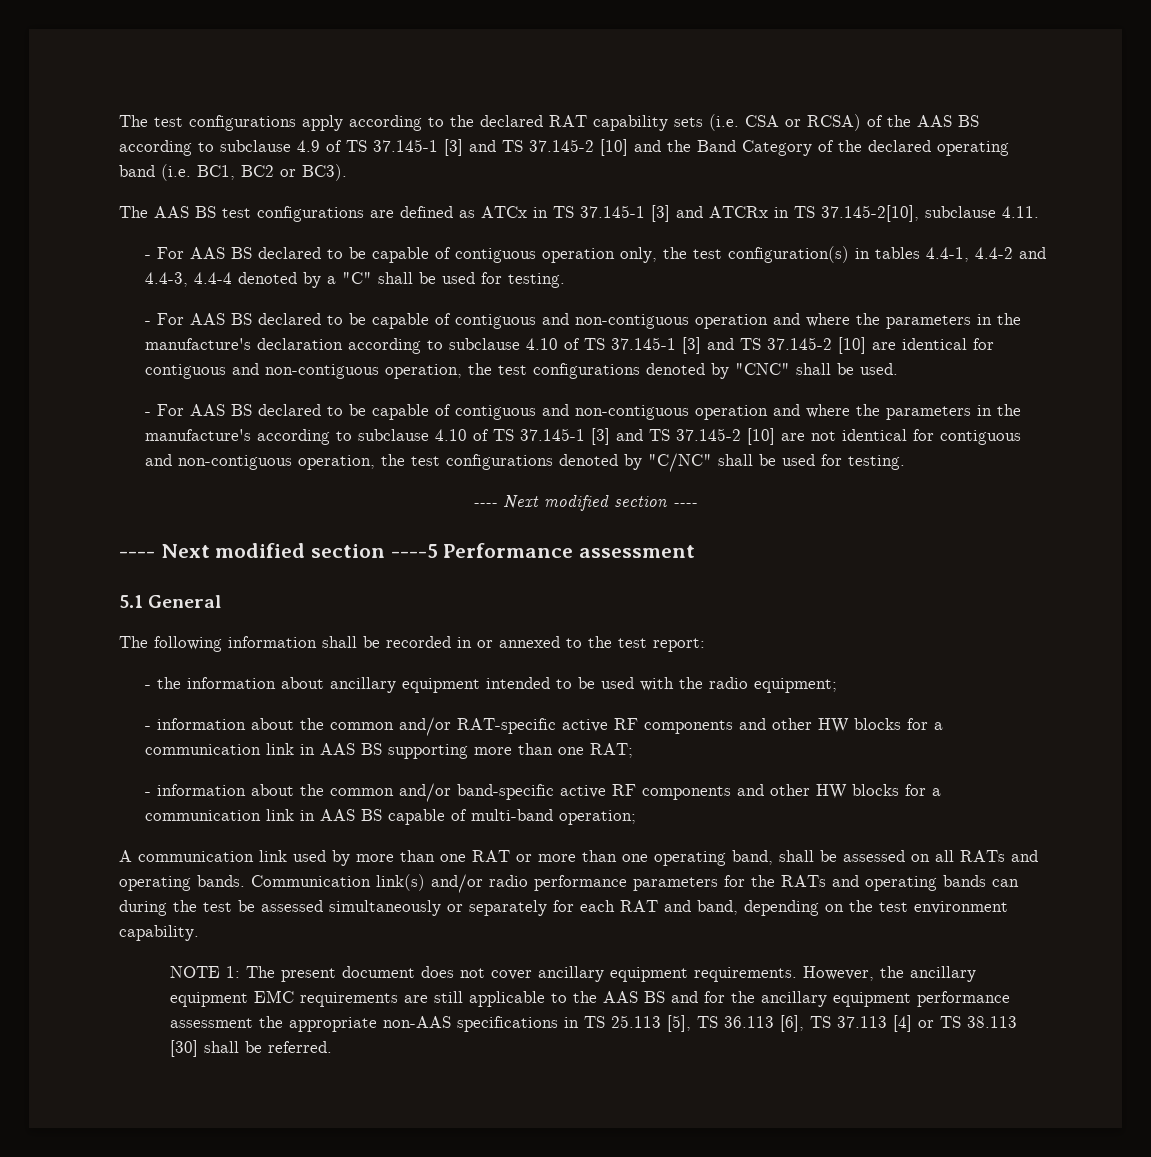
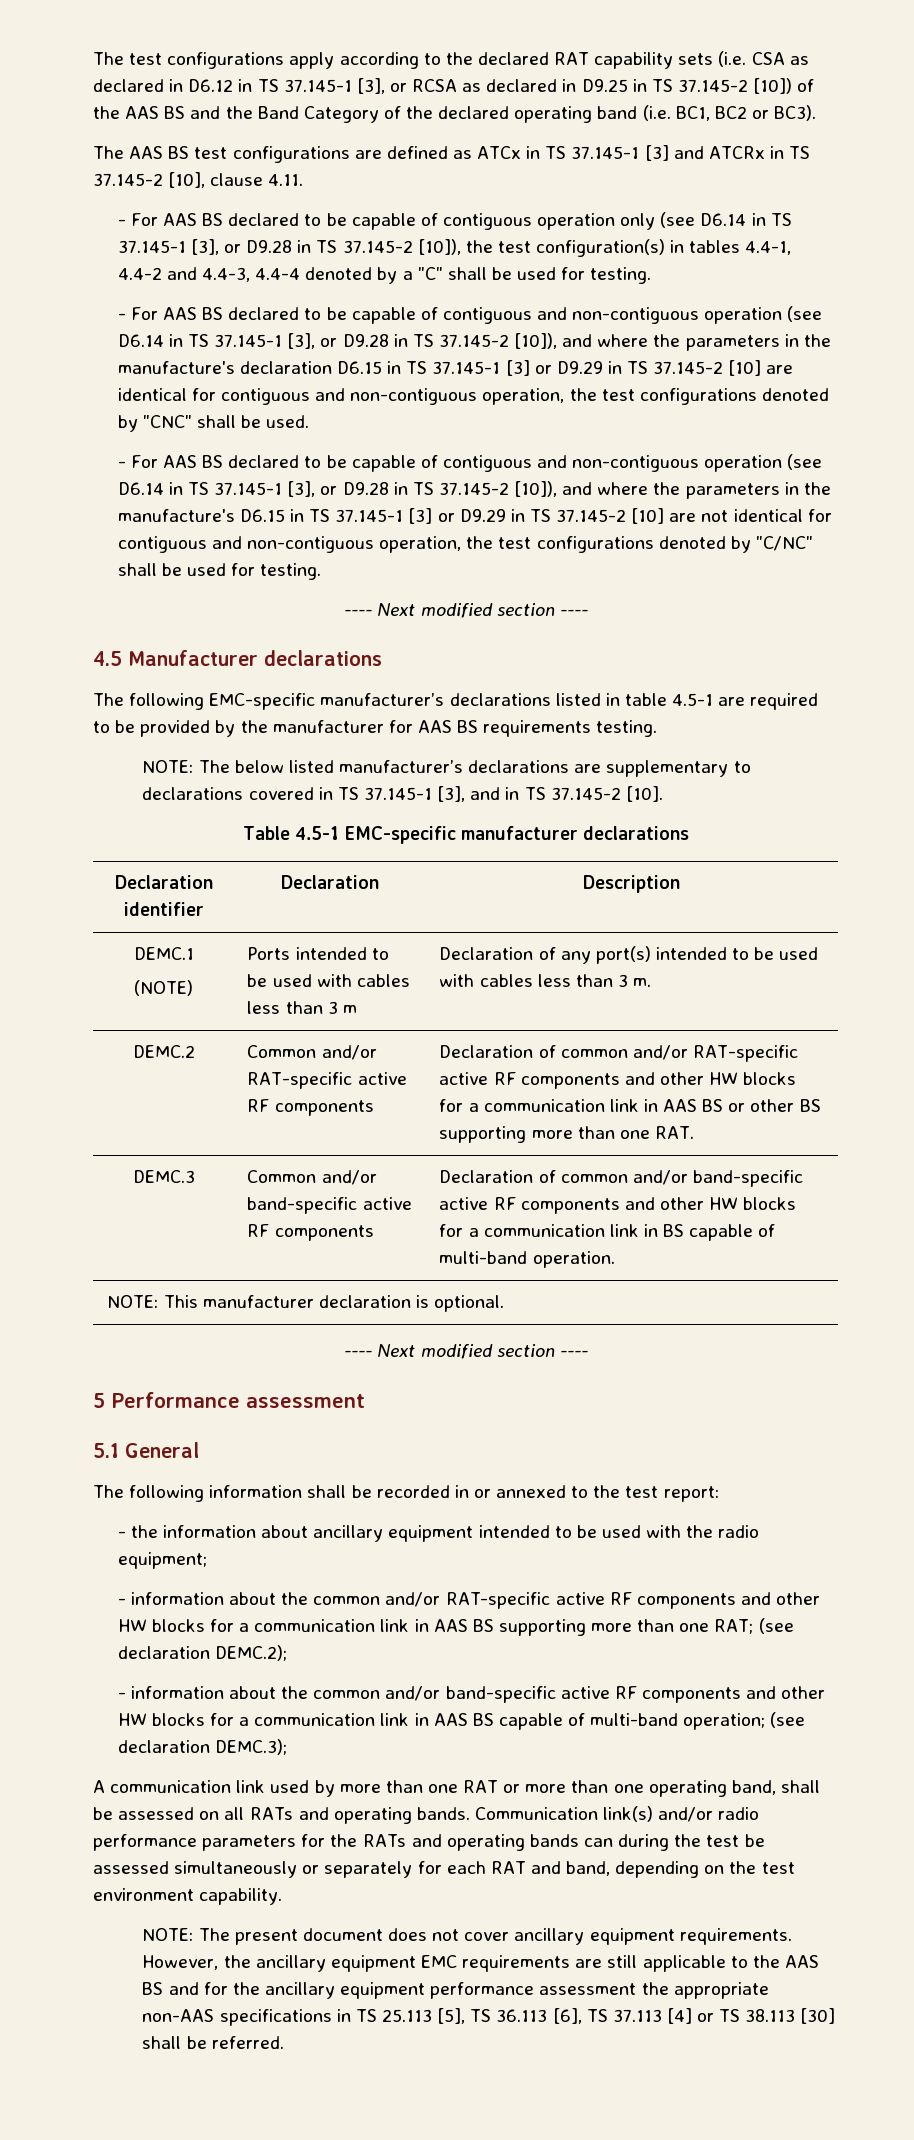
- The test configurations apply according to the declared RAT capability sets (i.e. CSA or RCSA) of the AAS BS according to subclause 4.9 of TS 37.145-1 [3] and TS 37.145-2 [10] and the Band Category of the declared operating band (i.e. BC1, BC2 or BC3).
+ The test configurations apply according to the declared RAT capability sets (i.e. CSA as declared in D6.12 in TS 37.145-1 [3], or RCSA as declared in D9.25 in TS 37.145-2 [10]) of the AAS BS and the Band Category of the declared operating band (i.e. BC1, BC2 or BC3).
- The AAS BS test configurations are defined as ATCx in TS 37.145-1 [3] and ATCRx in TS 37.145-2[10], subclause 4.11.
+ The AAS BS test configurations are defined as ATCx in TS 37.145-1 [3] and ATCRx in TS 37.145-2 [10], clause 4.11.
- - For AAS BS declared to be capable of contiguous operation only, the test configuration(s) in tables 4.4-1, 4.4-2 and 4.4-3, 4.4-4 denoted by a "C" shall be used for testing.
+ - For AAS BS declared to be capable of contiguous operation only (see D6.14 in TS 37.145-1 [3], or D9.28 in TS 37.145-2 [10]), the test configuration(s) in tables 4.4-1, 4.4-2 and 4.4-3, 4.4-4 denoted by a "C" shall be used for testing.
- - For AAS BS declared to be capable of contiguous and non-contiguous operation and where the parameters in the manufacture's declaration according to subclause 4.10 of TS 37.145-1 [3] and TS 37.145-2 [10] are identical for contiguous and non-contiguous operation, the test configurations denoted by "CNC" shall be used.
+ - For AAS BS declared to be capable of contiguous and non-contiguous operation (see D6.14 in TS 37.145-1 [3], or D9.28 in TS 37.145-2 [10]), and where the parameters in the manufacture's declaration D6.15 in TS 37.145-1 [3] or D9.29 in TS 37.145-2 [10] are identical for contiguous and non-contiguous operation, the test configurations denoted by "CNC" shall be used.
- - For AAS BS declared to be capable of contiguous and non-contiguous operation and where the parameters in the manufacture's according to subclause 4.10 of TS 37.145-1 [3] and TS 37.145-2 [10] are not identical for contiguous and non-contiguous operation, the test configurations denoted by "C/NC" shall be used for testing.
+ - For AAS BS declared to be capable of contiguous and non-contiguous operation (see D6.14 in TS 37.145-1 [3], or D9.28 in TS 37.145-2 [10]), and where the parameters in the manufacture's D6.15 in TS 37.145-1 [3] or D9.29 in TS 37.145-2 [10] are not identical for contiguous and non-contiguous operation, the test configurations denoted by "C/NC" shall be used for testing.
- ---- Next modified section ----5 Performance assessment
+ 4.5 Manufacturer declarations
+ The following EMC-specific manufacturer’s declarations listed in table 4.5-1 are required to be provided by the manufacturer for AAS BS requirements testing.
+ NOTE: The below listed manufacturer’s declarations are supplementary to declarations covered in TS 37.145-1 [3], and in TS 37.145-2 [10].
+ Table 4.5-1 EMC-specific manufacturer declarations
+ Declaration identifier | Declaration | Description
+ DEMC.1
+ (NOTE) | Ports intended to be used with cables less than 3 m | Declaration of any port(s) intended to be used with cables less than 3 m.
+ DEMC.2 | Common and/or RAT-specific active RF components | Declaration of common and/or RAT-specific active RF components and other HW blocks for a communication link in AAS BS or other BS supporting more than one RAT.
+ DEMC.3 | Common and/or band-specific active RF components | Declaration of common and/or band-specific active RF components and other HW blocks for a communication link in BS capable of multi-band operation.
+ NOTE: This manufacturer declaration is optional.
+ ---- Next modified section ----
+ 5 Performance assessment
- - information about the common and/or RAT-specific active RF components and other HW blocks for a communication link in AAS BS supporting more than one RAT;
+ - information about the common and/or RAT-specific active RF components and other HW blocks for a communication link in AAS BS supporting more than one RAT; (see declaration DEMC.2);
- - information about the common and/or band-specific active RF components and other HW blocks for a communication link in AAS BS capable of multi-band operation;
+ - information about the common and/or band-specific active RF components and other HW blocks for a communication link in AAS BS capable of multi-band operation; (see declaration DEMC.3);
- NOTE 1: The present document does not cover ancillary equipment requirements.
+ NOTE: The present document does not cover ancillary equipment requirements.

